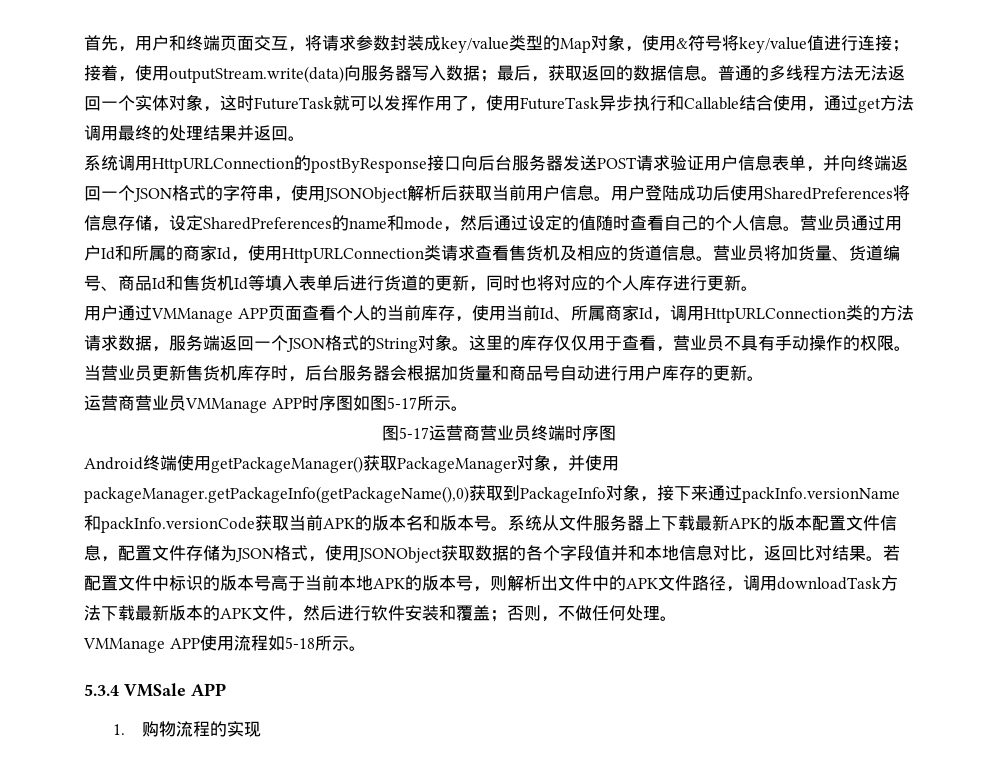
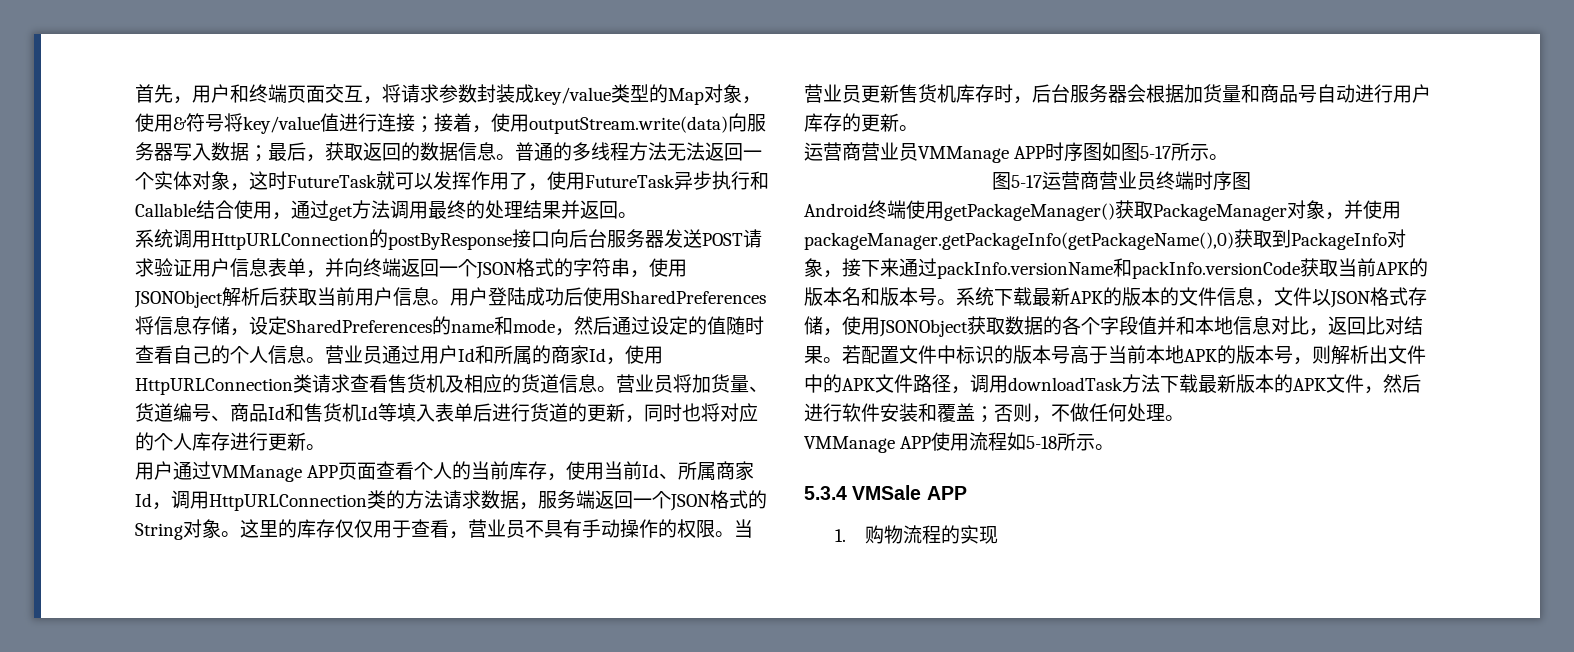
- 系统从文件服务器上下载最新APK的版本配置文件信息，配置文件存储为JSON格式，使用JSONObject获取数据的各个字段值并和本地信息对比，返回比对结果。
+ 系统下载最新APK的版本的文件信息，文件以JSON格式存储，使用JSONObject获取数据的各个字段值并和本地信息对比，返回比对结果。

